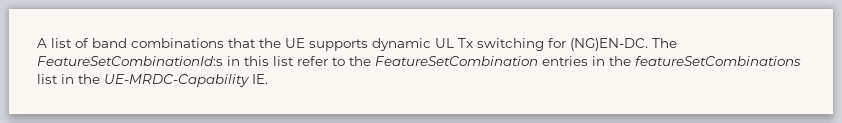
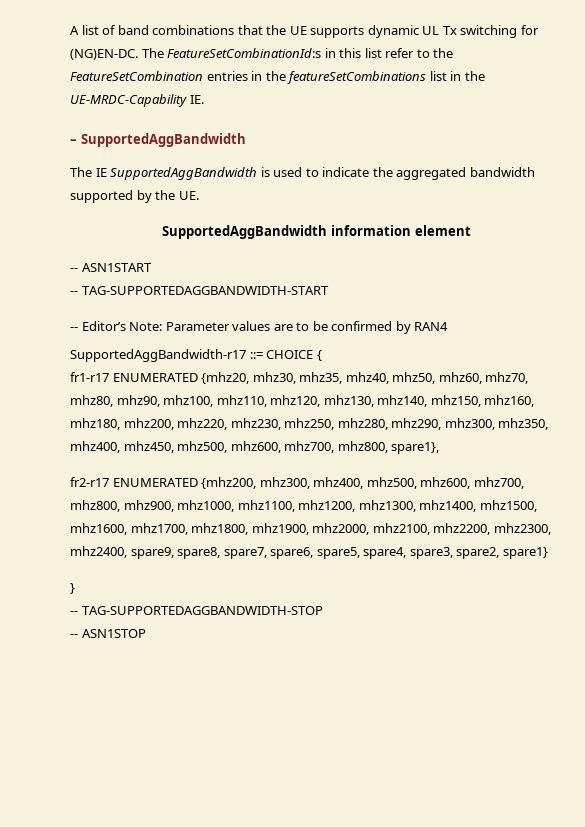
+ – SupportedAggBandwidth
+ The IE SupportedAggBandwidth is used to indicate the aggregated bandwidth supported by the UE.
+ SupportedAggBandwidth information element
+ -- ASN1START
+ -- TAG-SUPPORTEDAGGBANDWIDTH-START
+ -- Editor’s Note: Parameter values are to be confirmed by RAN4
+ SupportedAggBandwidth-r17 ::= CHOICE {
+ fr1-r17 ENUMERATED {mhz20, mhz30, mhz35, mhz40, mhz50, mhz60, mhz70, mhz80, mhz90, mhz100, mhz110, mhz120, mhz130, mhz140, mhz150, mhz160, mhz180, mhz200, mhz220, mhz230, mhz250, mhz280, mhz290, mhz300, mhz350, mhz400, mhz450, mhz500, mhz600, mhz700, mhz800, spare1},
+ fr2-r17 ENUMERATED {mhz200, mhz300, mhz400, mhz500, mhz600, mhz700, mhz800, mhz900, mhz1000, mhz1100, mhz1200, mhz1300, mhz1400, mhz1500, mhz1600, mhz1700, mhz1800, mhz1900, mhz2000, mhz2100, mhz2200, mhz2300, mhz2400, spare9, spare8, spare7, spare6, spare5, spare4, spare3, spare2, spare1}
+ }
+ -- TAG-SUPPORTEDAGGBANDWIDTH-STOP
+ -- ASN1STOP

